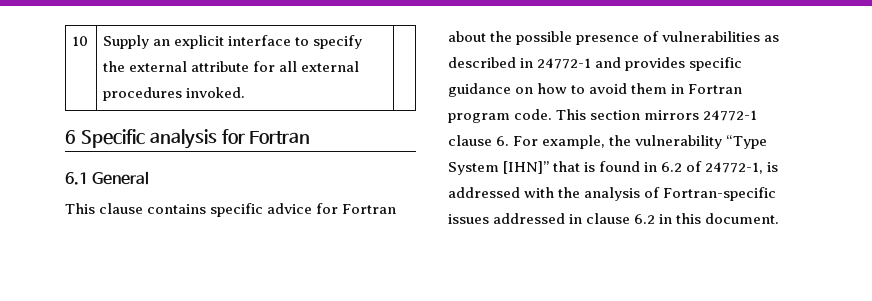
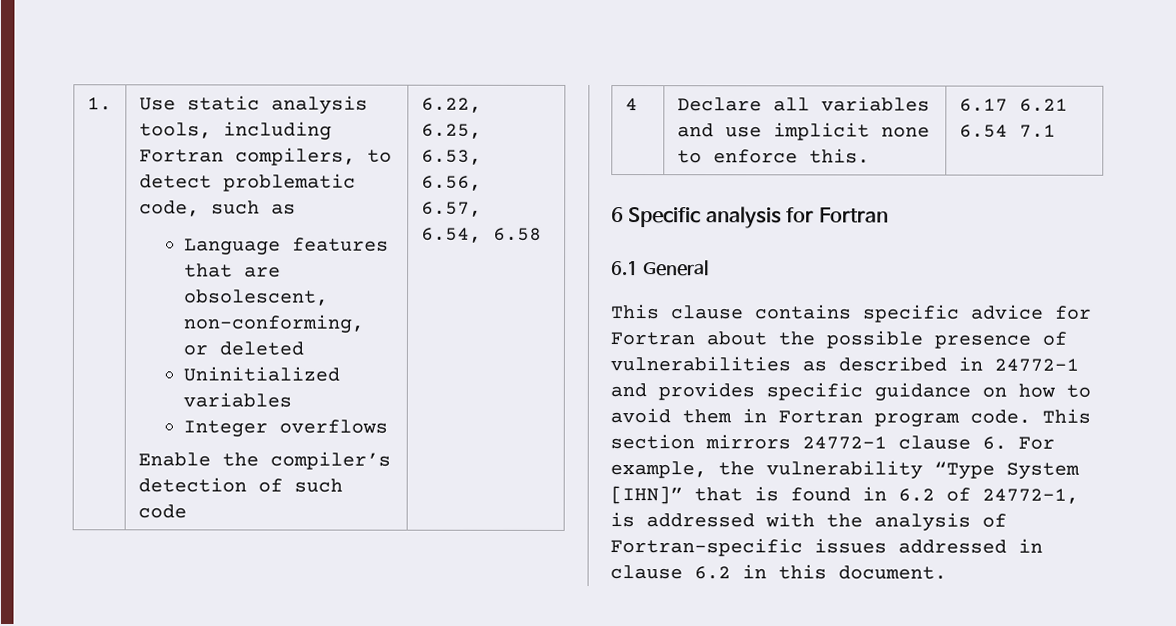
- 10 | Supply an explicit interface to specify the external attribute for all external procedures invoked. |
+ 1. | Use static analysis tools, including Fortran compilers, to detect problematic code, such as
+ Language features that are obsolescent, non-conforming, or deleted
+ Uninitialized variables
+ Integer overflows
+ Enable the compiler’s detection of such code | 6.22, 6.25, 6.53, 6.56, 6.57, 6.54, 6.58
+ 4 | Declare all variables and use implicit none to enforce this. | 6.17 6.21 6.54 7.1

